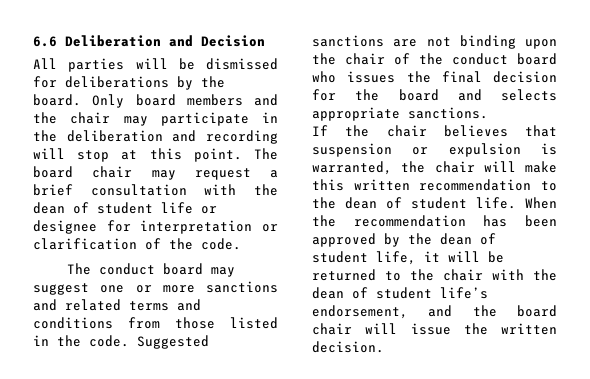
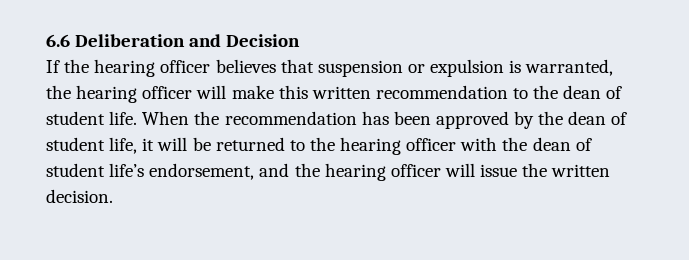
- All parties will be dismissed for deliberations by the board. Only board members and the chair may participate in the deliberation and recording will stop at this point. The board chair may request a brief consultation with the dean of student life or designee for interpretation or clarification of the code.
- The conduct board may suggest one or more sanctions and related terms and conditions from those listed in the code. Suggested sanctions are not binding upon the chair of the conduct board who issues the final decision for the board and selects appropriate sanctions.
- If the chair believes that suspension or expulsion is warranted, the chair will make this written recommendation to the dean of student life.
+ If the hearing officer believes that suspension or expulsion is warranted, the hearing officer will make this written recommendation to the dean of student life.
- When the recommendation has been approved by the dean of student life, it will be returned to the chair with the dean of student life’s endorsement, and the board chair will issue the written decision.
+ When the recommendation has been approved by the dean of student life, it will be returned to the hearing officer with the dean of student life’s endorsement, and the hearing officer will issue the written decision.

